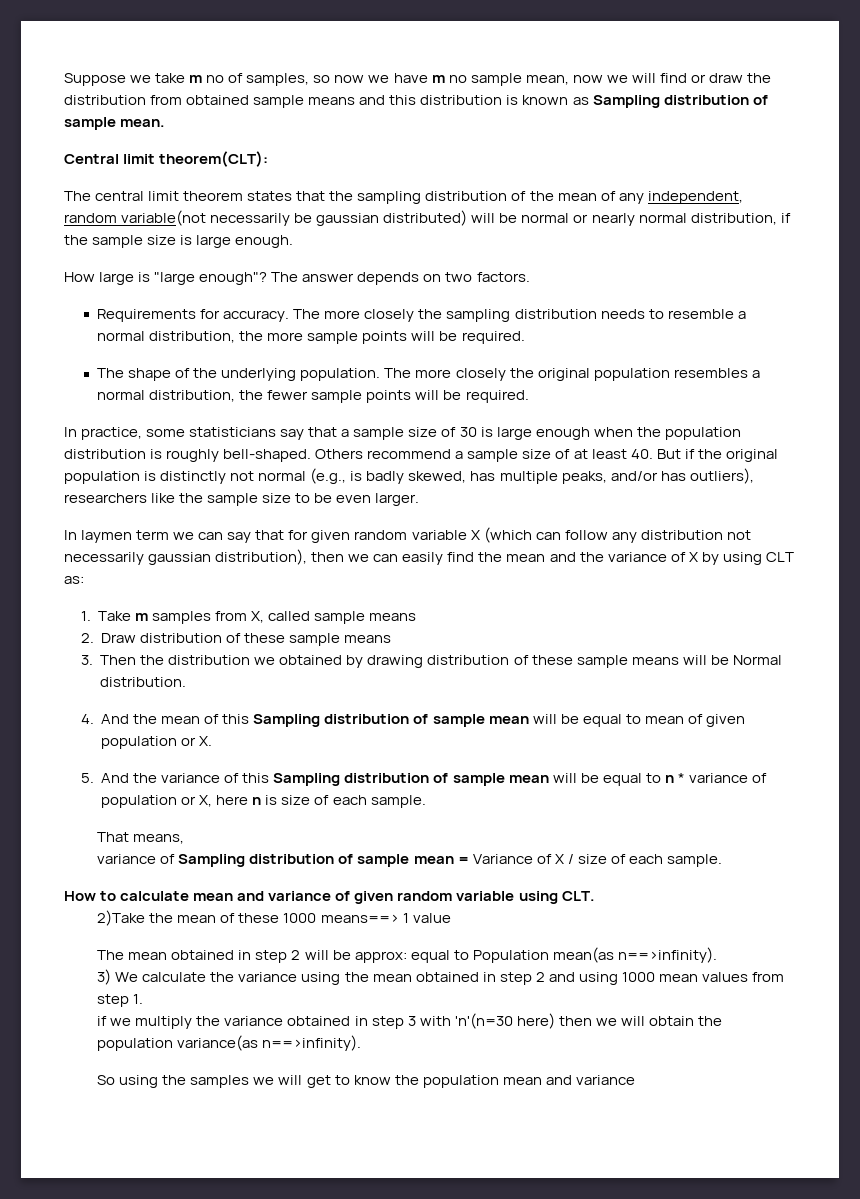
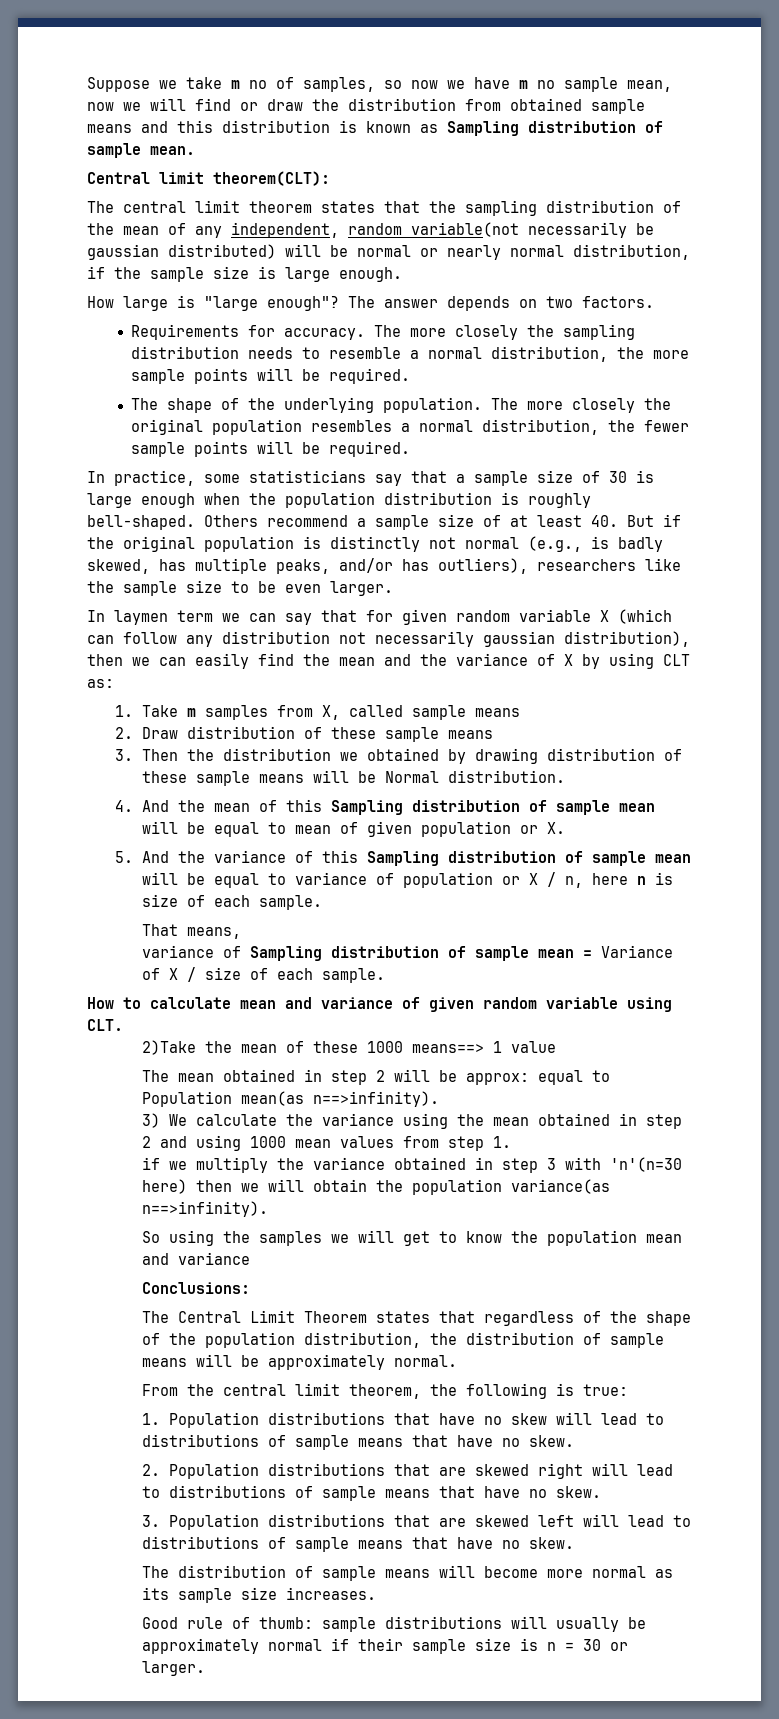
- 5. And the variance of this Sampling distribution of sample mean will be equal to n * variance of population or X, here n is size of each sample.
+ 5. And the variance of this Sampling distribution of sample mean will be equal to variance of population or X / n, here n is size of each sample.
+ Conclusions:
+ The Central Limit Theorem states that regardless of the shape of the population distribution, the distribution of sample means will be approximately normal.
+ From the central limit theorem, the following is true:
+ 1. Population distributions that have no skew will lead to distributions of sample means that have no skew.
+ 2. Population distributions that are skewed right will lead to distributions of sample means that have no skew.
+ 3. Population distributions that are skewed left will lead to distributions of sample means that have no skew.
+ The distribution of sample means will become more normal as its sample size increases.
+ Good rule of thumb: sample distributions will usually be approximately normal if their sample size is n = 30 or larger.

